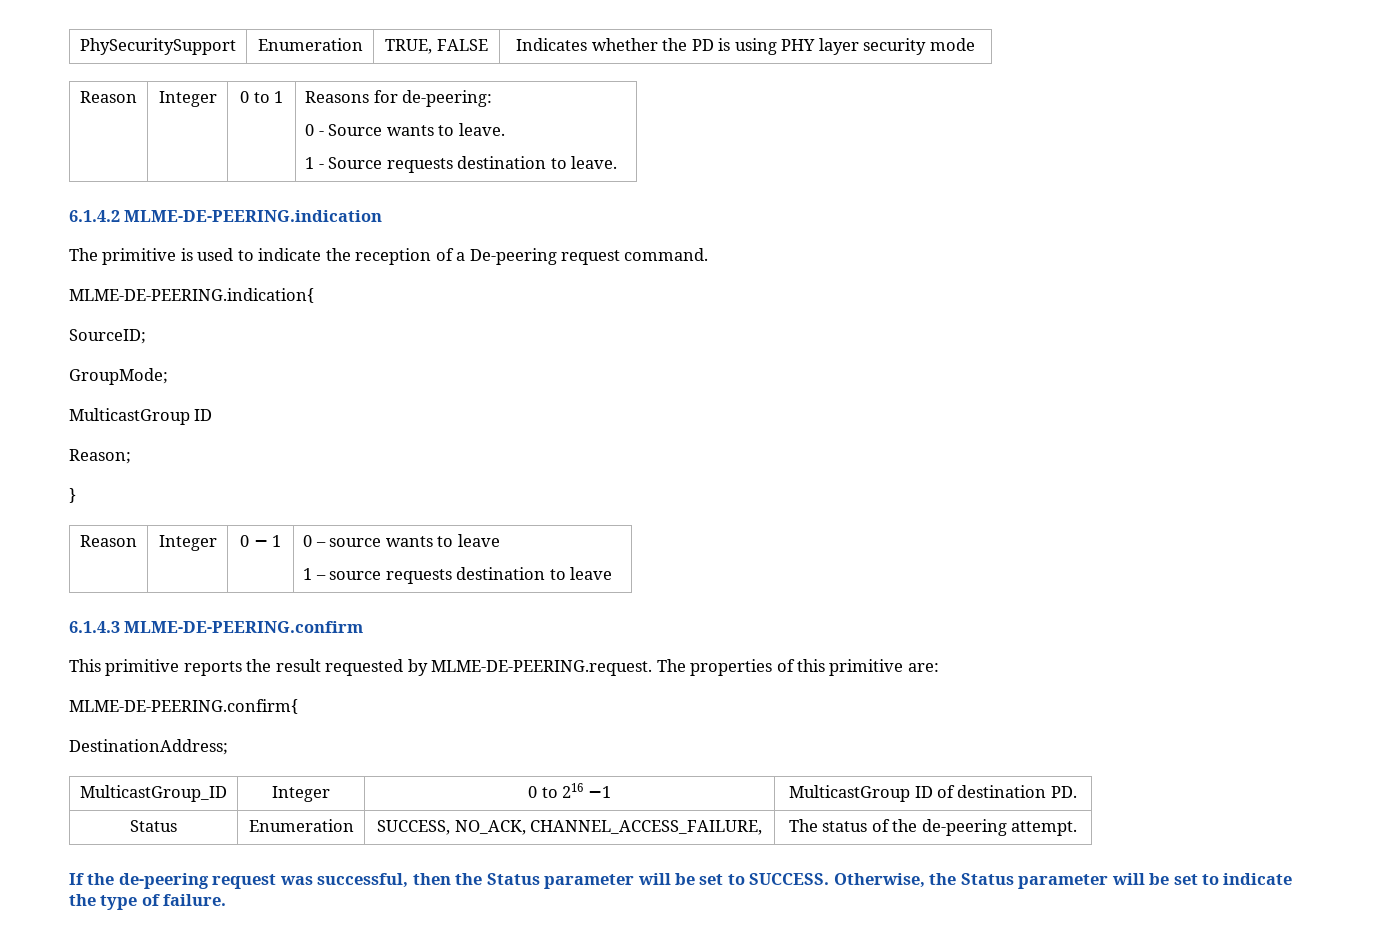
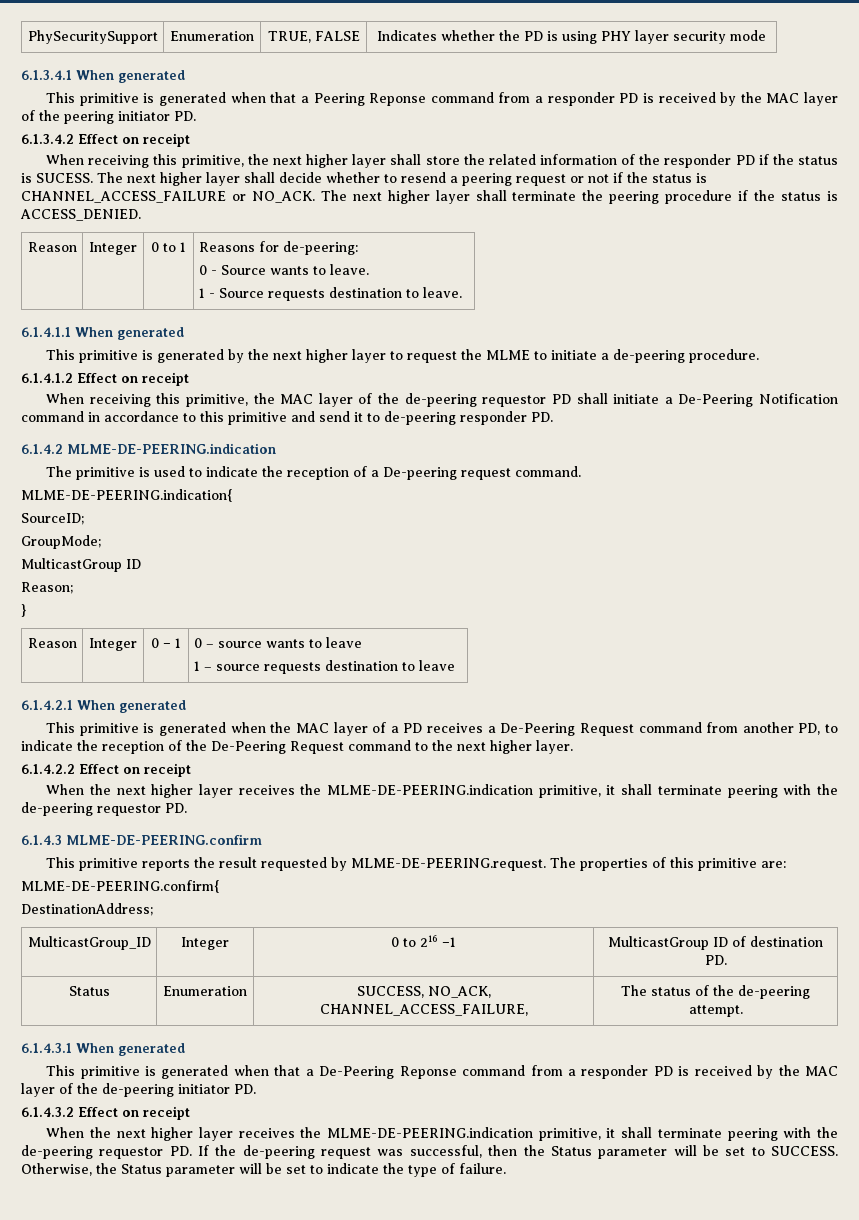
+ 6.1.3.4.1 When generated
+ This primitive is generated when that a Peering Reponse command from a responder PD is received by the MAC layer of the peering initiator PD.
+ 6.1.3.4.2 Effect on receipt
+ When receiving this primitive, the next higher layer shall store the related information of the responder PD if the status is SUCESS. The next higher layer shall decide whether to resend a peering request or not if the status is CHANNEL_ACCESS_FAILURE or NO_ACK. The next higher layer shall terminate the peering procedure if the status is ACCESS_DENIED.
+ 6.1.4.1.1 When generated
+ This primitive is generated by the next higher layer to request the MLME to initiate a de-peering procedure.
+ 6.1.4.1.2 Effect on receipt
+ When receiving this primitive, the MAC layer of the de-peering requestor PD shall initiate a De-Peering Notification command in accordance to this primitive and send it to de-peering responder PD.
+ 6.1.4.2.1 When generated
+ This primitive is generated when the MAC layer of a PD receives a De-Peering Request command from another PD, to indicate the reception of the De-Peering Request command to the next higher layer.
+ 6.1.4.2.2 Effect on receipt
+ When the next higher layer receives the MLME-DE-PEERING.indication primitive, it shall terminate peering with the de-peering requestor PD.
- If the de-peering request was successful, then the Status parameter will be set to SUCCESS.
+ 6.1.4.3.1 When generated
+ This primitive is generated when that a De-Peering Reponse command from a responder PD is received by the MAC layer of the de-peering initiator PD.
+ 6.1.4.3.2 Effect on receipt
+ When the next higher layer receives the MLME-DE-PEERING.indication primitive, it shall terminate peering with the de-peering requestor PD. If the de-peering request was successful, then the Status parameter will be set to SUCCESS.

